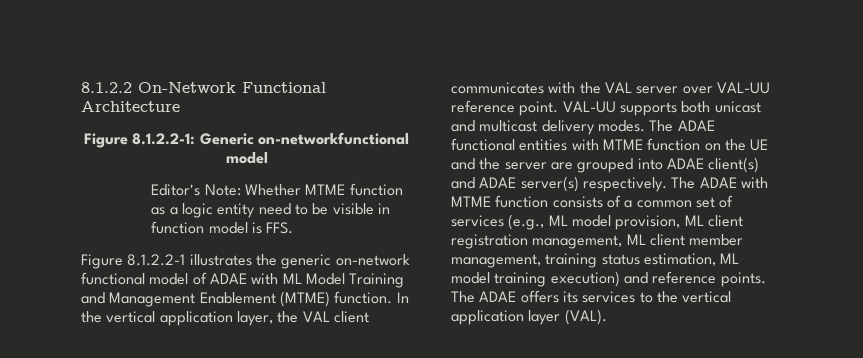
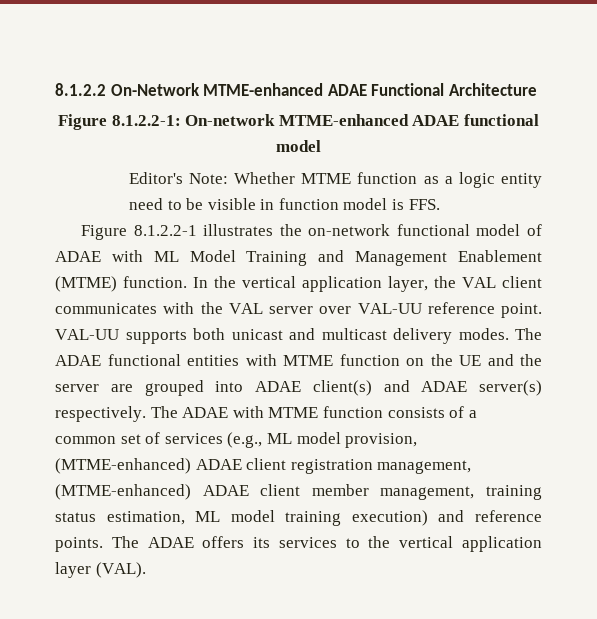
- 8.1.2.2 On-Network Functional Architecture
+ 8.1.2.2 On-Network MTME-enhanced ADAE Functional Architecture
- Figure 8.1.2.2-1: Generic on-networkfunctional model
+ Figure 8.1.2.2-1: On-network MTME-enhanced ADAE functional model
- Figure 8.1.2.2-1 illustrates the generic on-network functional model of ADAE with ML Model Training and Management Enablement (MTME) function.
+ Figure 8.1.2.2-1 illustrates the on-network functional model of ADAE with ML Model Training and Management Enablement (MTME) function.
- The ADAE with MTME function consists of a common set of services (e.g., ML model provision, ML client registration management, ML client member management, training status estimation, ML model training execution) and reference points.
+ The ADAE with MTME function consists of a common set of services (e.g., ML model provision, (MTME-enhanced) ADAE client registration management, (MTME-enhanced) ADAE client member management, training status estimation, ML model training execution) and reference points.

